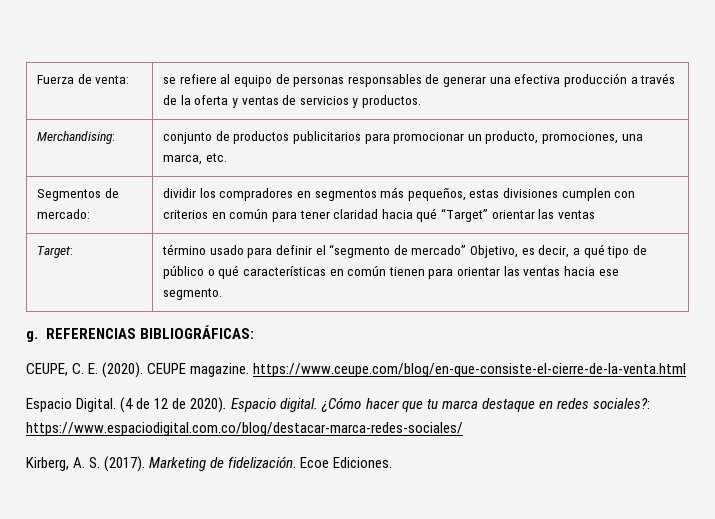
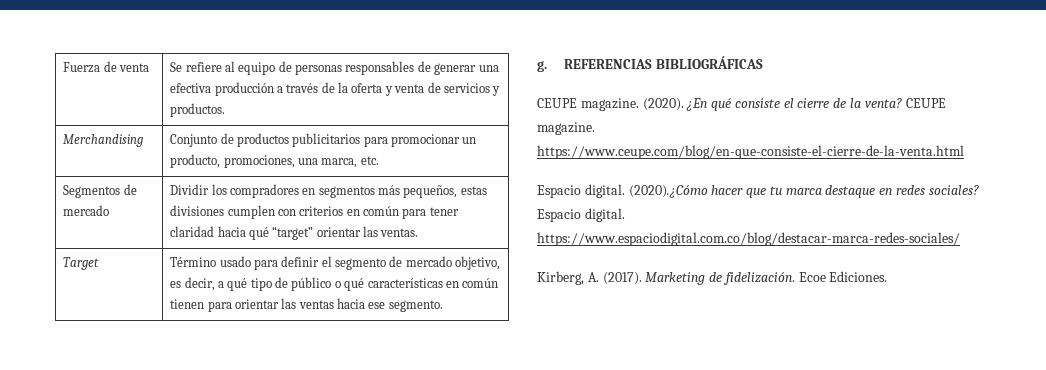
- Fuerza de venta: | se refiere al equipo de personas responsables de generar una efectiva producción a través de la oferta y ventas de servicios y productos.
+ Fuerza de venta | Se refiere al equipo de personas responsables de generar una efectiva producción a través de la oferta y venta de servicios y productos.
- Merchandising: | conjunto de productos publicitarios para promocionar un producto, promociones, una marca, etc.
+ Merchandising | Conjunto de productos publicitarios para promocionar un producto, promociones, una marca, etc.
- Segmentos de mercado: | dividir los compradores en segmentos más pequeños, estas divisiones cumplen con criterios en común para tener claridad hacia qué “Target” orientar las ventas
- Target: | término usado para definir el “segmento de mercado” Objetivo, es decir, a qué tipo de público o qué características en común tienen para orientar las ventas hacia ese segmento.
+ Segmentos de mercado | Dividir los compradores en segmentos más pequeños, estas divisiones cumplen con criterios en común para tener claridad hacia qué “target” orientar las ventas.
+ Target | Término usado para definir el segmento de mercado objetivo, es decir, a qué tipo de público o qué características en común tienen para orientar las ventas hacia ese segmento.
- REFERENCIAS BIBLIOGRÁFICAS:
- CEUPE, C. E. (2020). CEUPE magazine. https://www.ceupe.com/blog/en-que-consiste-el-cierre-de-la-venta.html
- Espacio Digital. (4 de 12 de 2020). Espacio digital. ¿Cómo hacer que tu marca destaque en redes sociales?: https://www.espaciodigital.com.co/blog/destacar-marca-redes-sociales/
+ REFERENCIAS BIBLIOGRÁFICAS
+ CEUPE magazine. (2020). ¿En qué consiste el cierre de la venta? CEUPE magazine. https://www.ceupe.com/blog/en-que-consiste-el-cierre-de-la-venta.html
+ Espacio digital. (2020).¿Cómo hacer que tu marca destaque en redes sociales? Espacio digital. https://www.espaciodigital.com.co/blog/destacar-marca-redes-sociales/
- Kirberg, A. S. (2017).
+ Kirberg, A. (2017).

